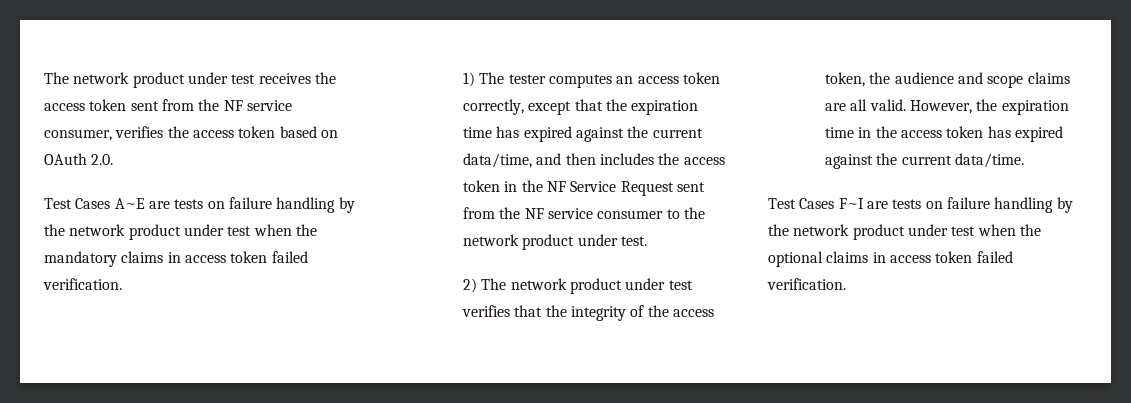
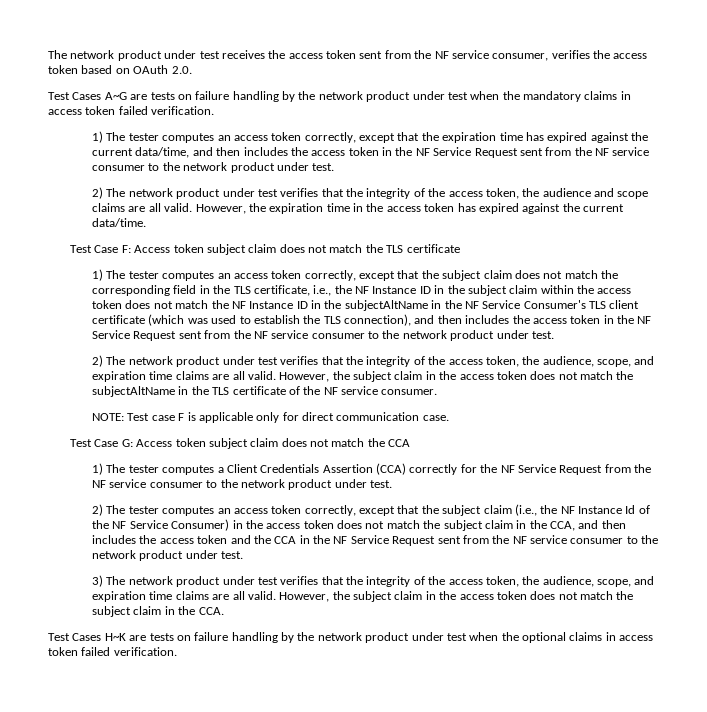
- Test Cases A~E are tests on failure handling by the network product under test when the mandatory claims in access token failed verification.
+ Test Cases A~G are tests on failure handling by the network product under test when the mandatory claims in access token failed verification.
- Test Cases F~I are tests on failure handling by the network product under test when the optional claims in access token failed verification.
+ Test Case F: Access token subject claim does not match the TLS certificate
+ 1) The tester computes an access token correctly, except that the subject claim does not match the corresponding field in the TLS certificate, i.e., the NF Instance ID in the subject claim within the access token does not match the NF Instance ID in the subjectAltName in the NF Service Consumer's TLS client certificate (which was used to establish the TLS connection), and then includes the access token in the NF Service Request sent from the NF service consumer to the network product under test.
+ 2) The network product under test verifies that the integrity of the access token, the audience, scope, and expiration time claims are all valid. However, the subject claim in the access token does not match the subjectAltName in the TLS certificate of the NF service consumer.
+ NOTE: Test case F is applicable only for direct communication case.
+ Test Case G: Access token subject claim does not match the CCA
+ 1) The tester computes a Client Credentials Assertion (CCA) correctly for the NF Service Request from the NF service consumer to the network product under test.
+ 2) The tester computes an access token correctly, except that the subject claim (i.e., the NF Instance Id of the NF Service Consumer) in the access token does not match the subject claim in the CCA, and then includes the access token and the CCA in the NF Service Request sent from the NF service consumer to the network product under test.
+ 3) The network product under test verifies that the integrity of the access token, the audience, scope, and expiration time claims are all valid. However, the subject claim in the access token does not match the subject claim in the CCA.
+ Test Cases H~K are tests on failure handling by the network product under test when the optional claims in access token failed verification.

